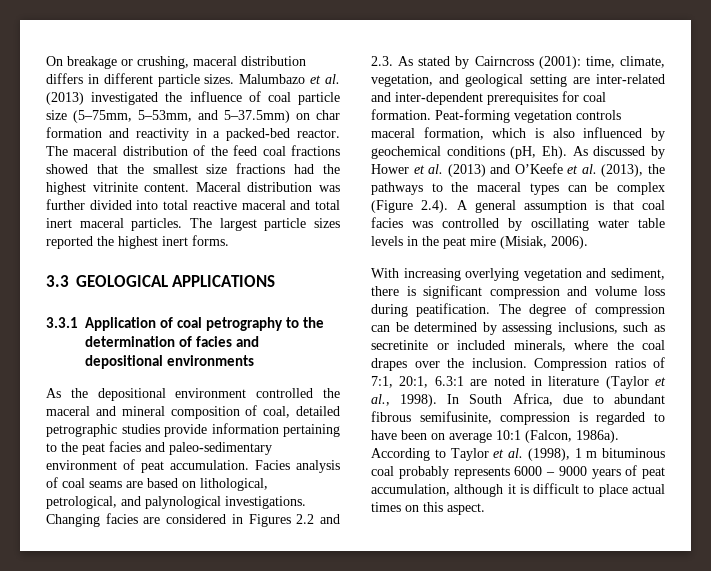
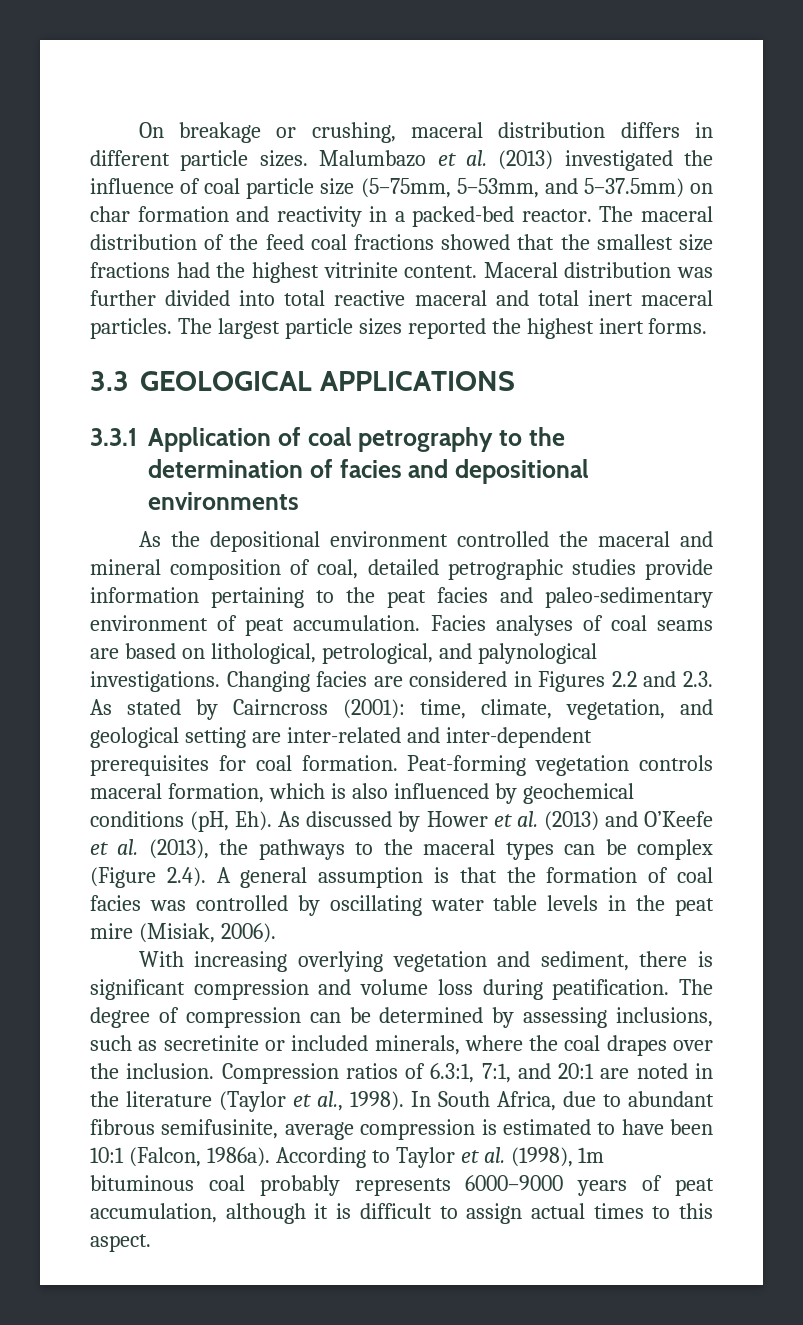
- Facies analysis of coal seams are based on lithological, petrological, and palynological investigations.
+ Facies analyses of coal seams are based on lithological, petrological, and palynological investigations.
- Peat-forming vegetation controls maceral formation, which is also influenced by geochemical conditions (pH, Eh). As discussed by Hower et al. (2013) and O’Keefe et al. (2013), the pathways to the maceral types can be complex (Figure 2.4). A general assumption is that coal facies was controlled by oscillating water table levels in the peat mire (Misiak, 2006).
+ Peat-forming vegetation controls maceral formation, which is also influenced by geochemical conditions (pH, Eh). As discussed by Hower et al. (2013) and O’Keefe et al. (2013), the pathways to the maceral types can be complex (Figure 2.4). A general assumption is that the formation of coal facies was controlled by oscillating water table levels in the peat mire (Misiak, 2006).
- Compression ratios of 7:1, 20:1, 6.3:1 are noted in literature (Taylor et al., 1998).
+ Compression ratios of 6.3:1, 7:1, and 20:1 are noted in the literature (Taylor et al., 1998).
- In South Africa, due to abundant fibrous semifusinite, compression is regarded to have been on average 10:1 (Falcon, 1986a).
+ In South Africa, due to abundant fibrous semifusinite, average compression is estimated to have been 10:1 (Falcon, 1986a).
- According to Taylor et al. (1998), 1 m bituminous coal probably represents 6000 – 9000 years of peat accumulation, although it is difficult to place actual times on this aspect.
+ According to Taylor et al. (1998), 1m bituminous coal probably represents 6000–9000 years of peat accumulation, although it is difficult to assign actual times to this aspect.

